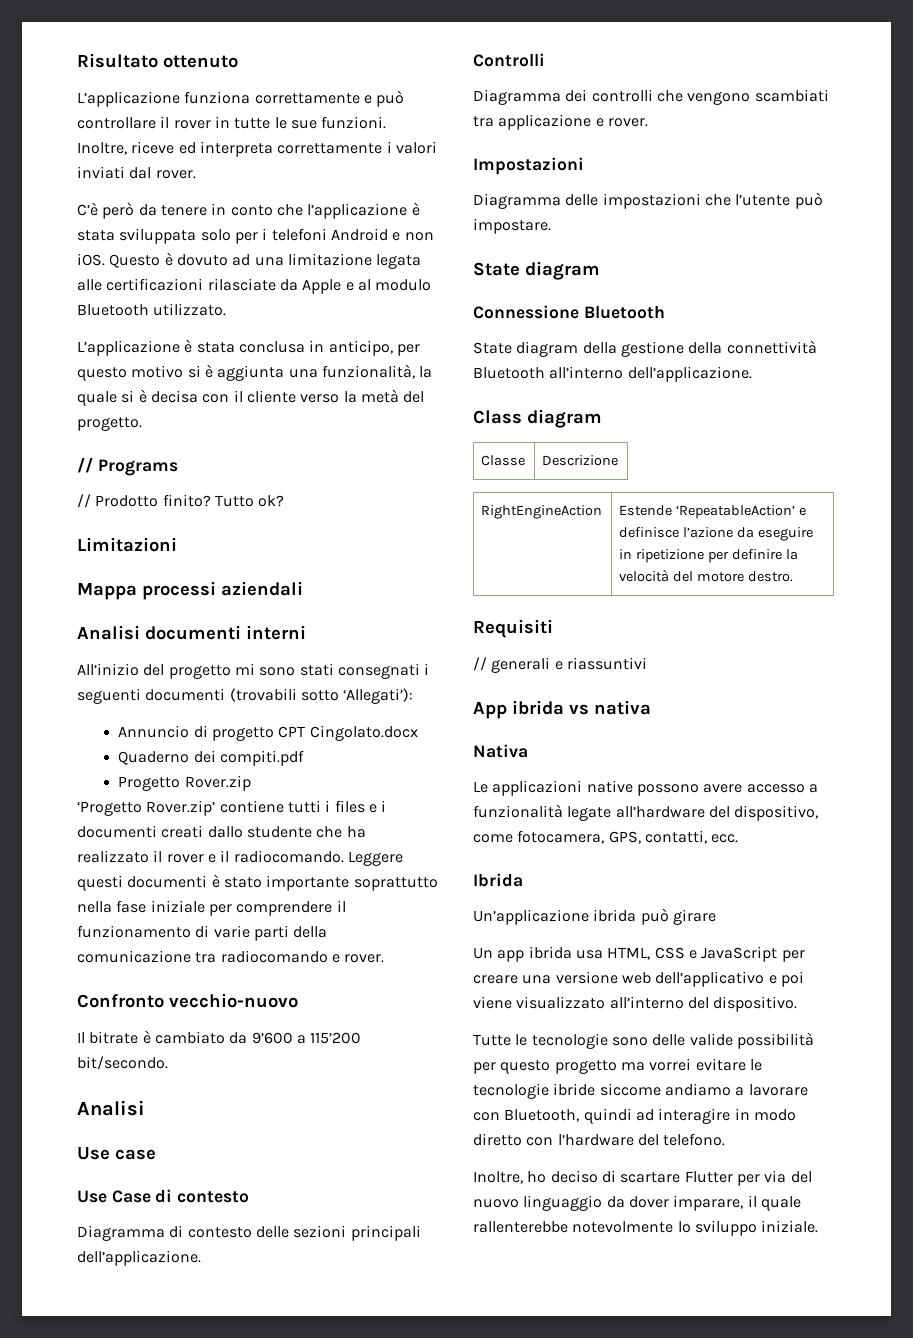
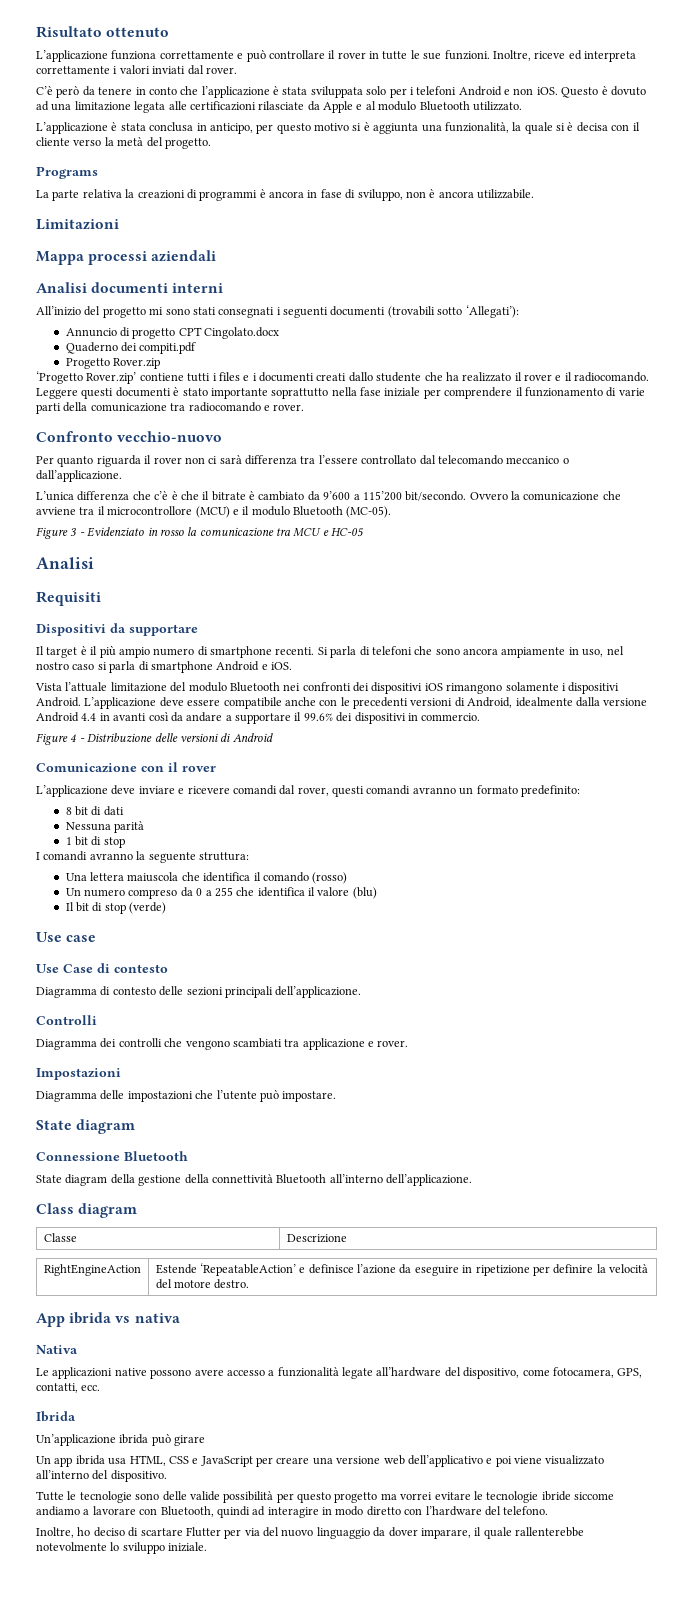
- // Programs
+ Programs
- // Prodotto finito? Tutto ok?
+ La parte relativa la creazioni di programmi è ancora in fase di sviluppo, non è ancora utilizzabile.
- Il bitrate è cambiato da 9’600 a 115’200 bit/secondo.
+ Per quanto riguarda il rover non ci sarà differenza tra l’essere controllato dal telecomando meccanico o dall’applicazione.
+ L’unica differenza che c’è è che il bitrate è cambiato da 9’600 a 115’200 bit/secondo. Ovvero la comunicazione che avviene tra il microcontrollore (MCU) e il modulo Bluetooth (MC-05).
+ Figure 3 - Evidenziato in rosso la comunicazione tra MCU e HC-05
  Analisi
+ Requisiti
+ Dispositivi da supportare
+ Il target è il più ampio numero di smartphone recenti. Si parla di telefoni che sono ancora ampiamente in uso, nel nostro caso si parla di smartphone Android e iOS.
+ Vista l’attuale limitazione del modulo Bluetooth nei confronti dei dispositivi iOS rimangono solamente i dispositivi Android. L’applicazione deve essere compatibile anche con le precedenti versioni di Android, idealmente dalla versione Android 4.4 in avanti così da andare a supportare il 99.6% dei dispositivi in commercio.
+ Figure 4 - Distribuzione delle versioni di Android
+ Comunicazione con il rover
+ L’applicazione deve inviare e ricevere comandi dal rover, questi comandi avranno un formato predefinito:
+ 8 bit di dati
+ Nessuna parità
+ 1 bit di stop
+ I comandi avranno la seguente struttura:
+ Una lettera maiuscola che identifica il comando (rosso)
+ Un numero compreso da 0 a 255 che identifica il valore (blu)
+ Il bit di stop (verde)
- Requisiti
- // generali e riassuntivi

